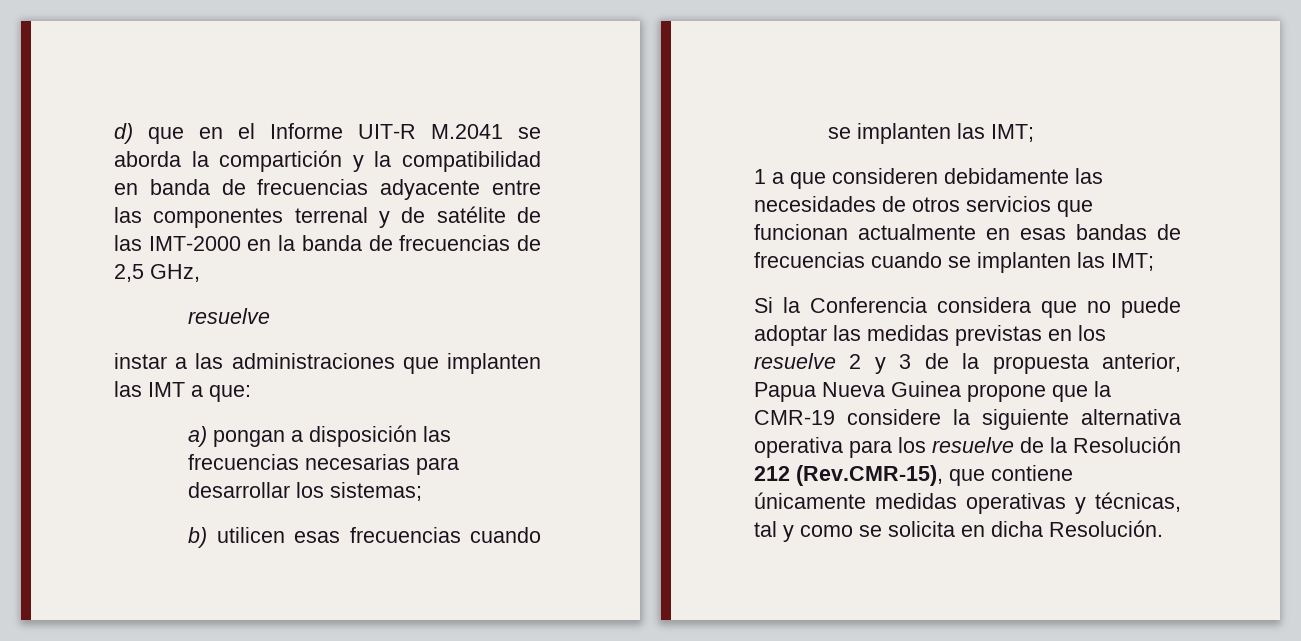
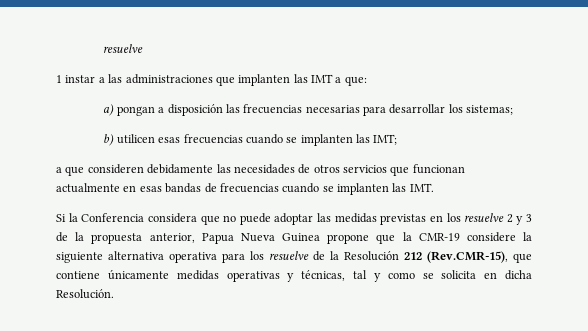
- d) que en el Informe UIT-R M.2041 se aborda la compartición y la compatibilidad en banda de frecuencias adyacente entre las componentes terrenal y de satélite de las IMT-2000 en la banda de frecuencias de 2,5 GHz,
- instar a las administraciones que implanten las IMT a que:
+ 1 instar a las administraciones que implanten las IMT a que:
- 1 a que consideren debidamente las necesidades de otros servicios que funcionan actualmente en esas bandas de frecuencias cuando se implanten las IMT;
+ a que consideren debidamente las necesidades de otros servicios que funcionan actualmente en esas bandas de frecuencias cuando se implanten las IMT.

